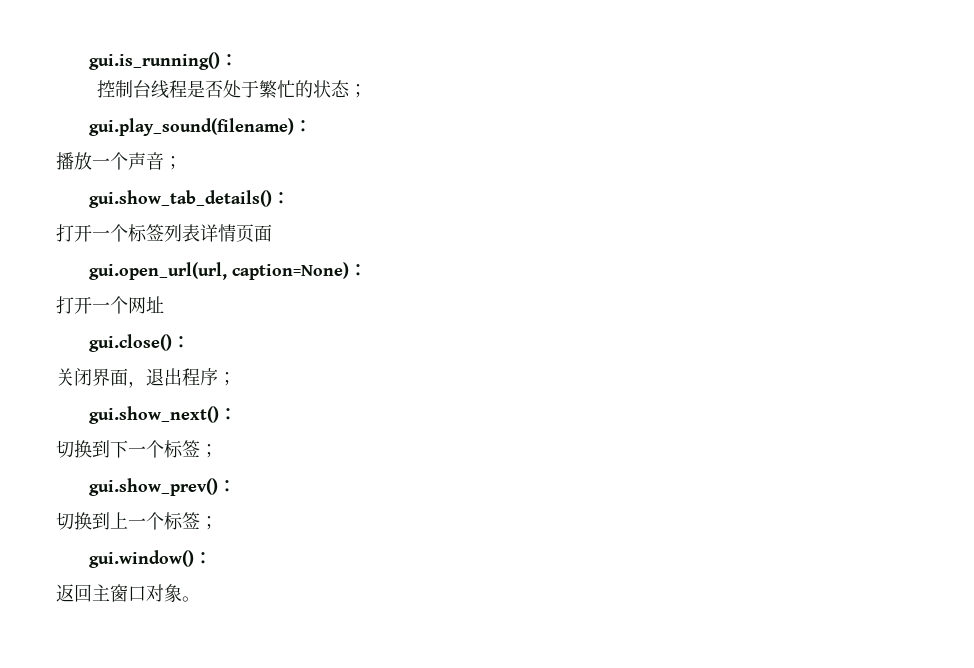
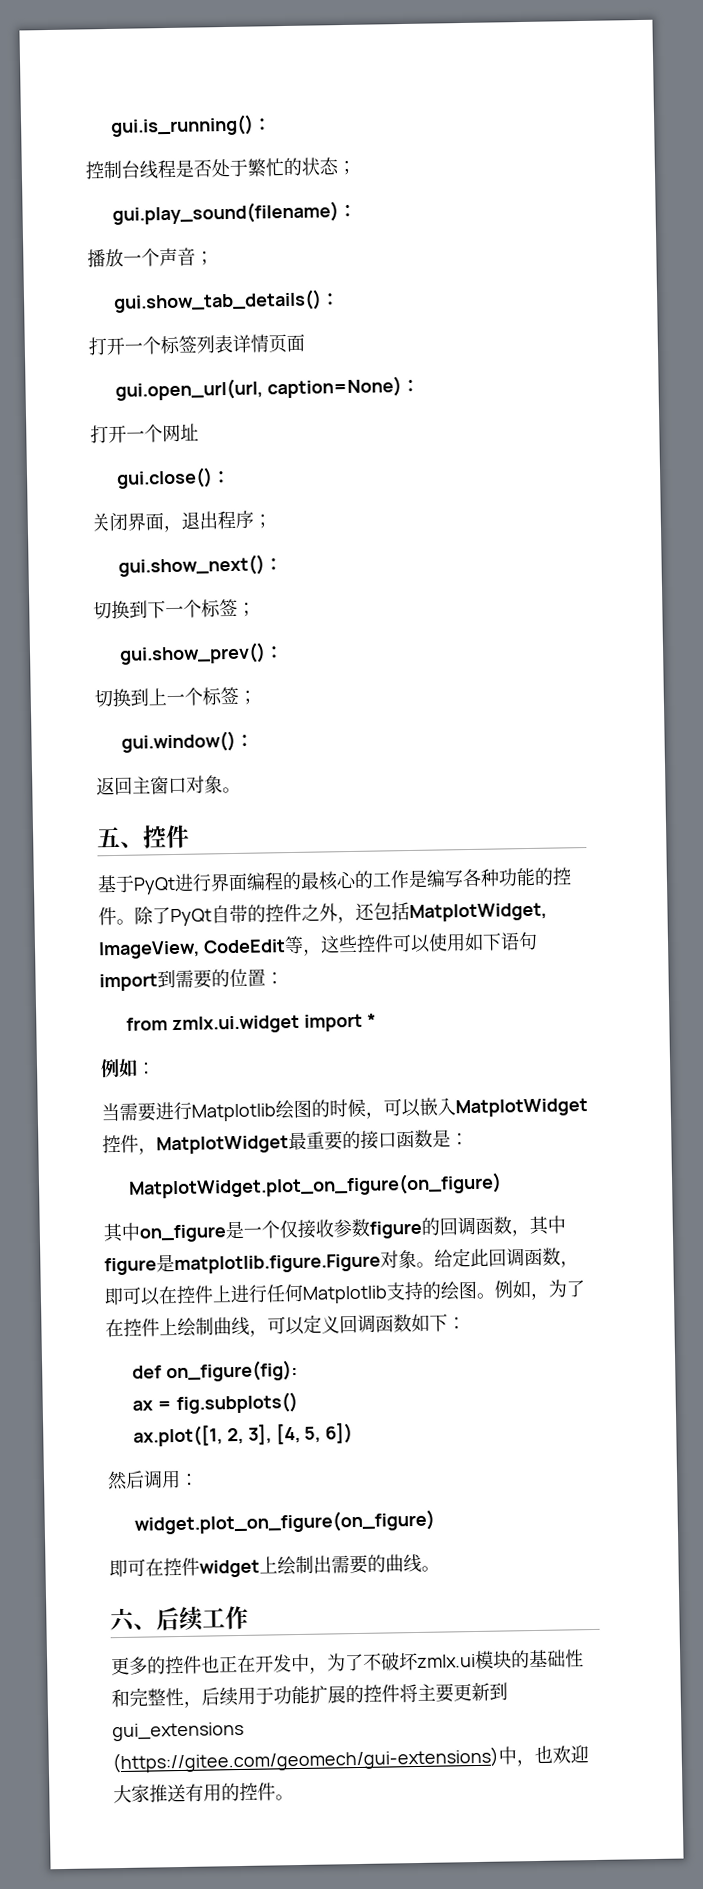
+ 五、控件
+ 基于PyQt进行界面编程的最核心的工作是编写各种功能的控件。除了PyQt自带的控件之外，还包括MatplotWidget, ImageView, CodeEdit等，这些控件可以使用如下语句import到需要的位置：
+ from zmlx.ui.widget import *
+ 例如：
+ 当需要进行Matplotlib绘图的时候，可以嵌入MatplotWidget控件，MatplotWidget最重要的接口函数是：
+ MatplotWidget.plot_on_figure(on_figure)
+ 其中on_figure是一个仅接收参数figure的回调函数，其中figure是matplotlib.figure.Figure对象。给定此回调函数，即可以在控件上进行任何Matplotlib支持的绘图。例如，为了在控件上绘制曲线，可以定义回调函数如下：
+ def on_figure(fig):
+ ax = fig.subplots()
+ ax.plot([1, 2, 3], [4, 5, 6])
+ 然后调用：
+ widget.plot_on_figure(on_figure)
+ 即可在控件widget上绘制出需要的曲线。
+ 六、后续工作
+ 更多的控件也正在开发中，为了不破坏zmlx.ui模块的基础性和完整性，后续用于功能扩展的控件将主要更新到gui_extensions (https://gitee.com/geomech/gui-extensions)中，也欢迎大家推送有用的控件。

